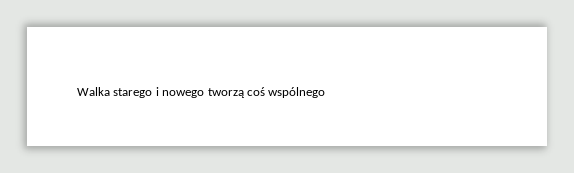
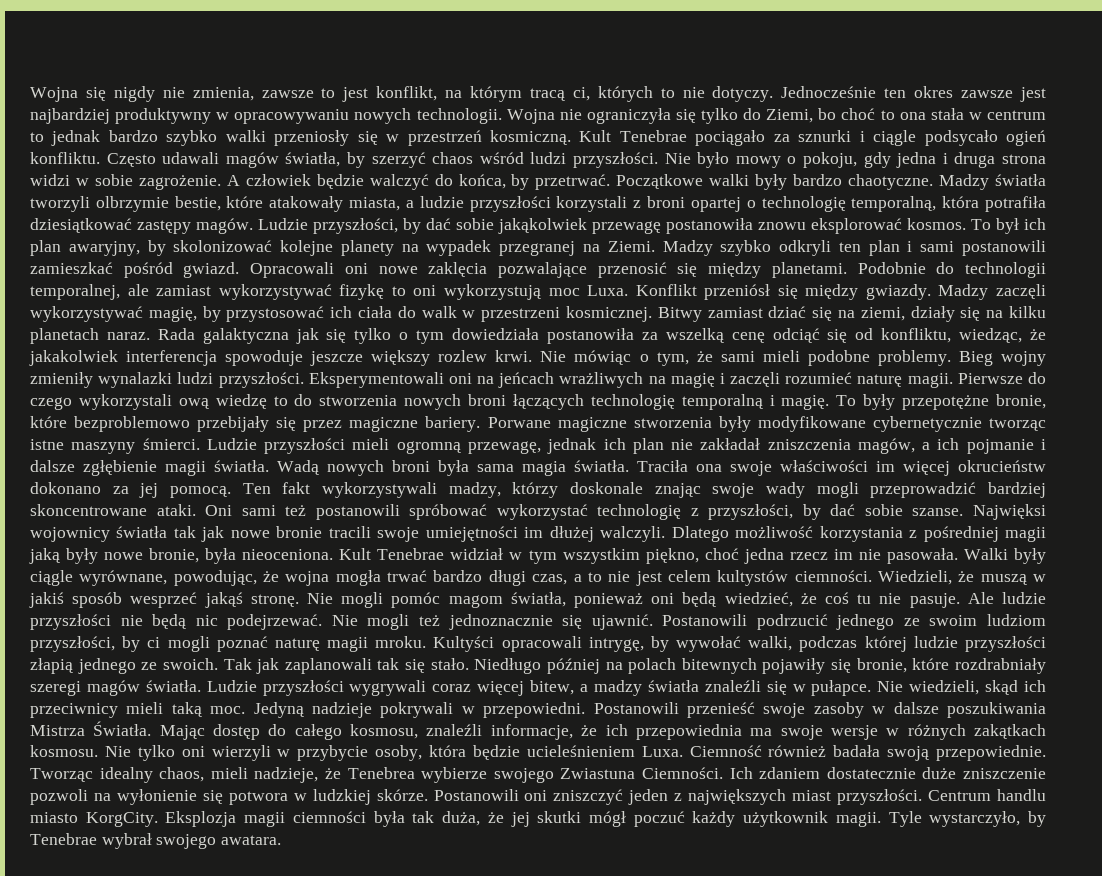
- Walka starego i nowego tworzą coś wspólnego
+ Wojna się nigdy nie zmienia, zawsze to jest konflikt, na którym tracą ci, których to nie dotyczy. Jednocześnie ten okres zawsze jest najbardziej produktywny w opracowywaniu nowych technologii. Wojna nie ograniczyła się tylko do Ziemi, bo choć to ona stała w centrum to jednak bardzo szybko walki przeniosły się w przestrzeń kosmiczną. Kult Tenebrae pociągało za sznurki i ciągle podsycało ogień konfliktu. Często udawali magów światła, by szerzyć chaos wśród ludzi przyszłości. Nie było mowy o pokoju, gdy jedna i druga strona widzi w sobie zagrożenie. A człowiek będzie walczyć do końca, by przetrwać. Początkowe walki były bardzo chaotyczne. Madzy światła tworzyli olbrzymie bestie, które atakowały miasta, a ludzie przyszłości korzystali z broni opartej o technologię temporalną, która potrafiła dziesiątkować zastępy magów. Ludzie przyszłości, by dać sobie jakąkolwiek przewagę postanowiła znowu eksplorować kosmos. To był ich plan awaryjny, by skolonizować kolejne planety na wypadek przegranej na Ziemi. Madzy szybko odkryli ten plan i sami postanowili zamieszkać pośród gwiazd. Opracowali oni nowe zaklęcia pozwalające przenosić się między planetami. Podobnie do technologii temporalnej, ale zamiast wykorzystywać fizykę to oni wykorzystują moc Luxa. Konflikt przeniósł się między gwiazdy. Madzy zaczęli wykorzystywać magię, by przystosować ich ciała do walk w przestrzeni kosmicznej. Bitwy zamiast dziać się na ziemi, działy się na kilku planetach naraz. Rada galaktyczna jak się tylko o tym dowiedziała postanowiła za wszelką cenę odciąć się od konfliktu, wiedząc, że jakakolwiek interferencja spowoduje jeszcze większy rozlew krwi. Nie mówiąc o tym, że sami mieli podobne problemy. Bieg wojny zmieniły wynalazki ludzi przyszłości. Eksperymentowali oni na jeńcach wrażliwych na magię i zaczęli rozumieć naturę magii. Pierwsze do czego wykorzystali ową wiedzę to do stworzenia nowych broni łączących technologię temporalną i magię. To były przepotężne bronie, które bezproblemowo przebijały się przez magiczne bariery. Porwane magiczne stworzenia były modyfikowane cybernetycznie tworząc istne maszyny śmierci. Ludzie przyszłości mieli ogromną przewagę, jednak ich plan nie zakładał zniszczenia magów, a ich pojmanie i dalsze zgłębienie magii światła. Wadą nowych broni była sama magia światła. Traciła ona swoje właściwości im więcej okrucieństw dokonano za jej pomocą. Ten fakt wykorzystywali madzy, którzy doskonale znając swoje wady mogli przeprowadzić bardziej skoncentrowane ataki. Oni sami też postanowili spróbować wykorzystać technologię z przyszłości, by dać sobie szanse. Najwięksi wojownicy światła tak jak nowe bronie tracili swoje umiejętności im dłużej walczyli. Dlatego możliwość korzystania z pośredniej magii jaką były nowe bronie, była nieoceniona. Kult Tenebrae widział w tym wszystkim piękno, choć jedna rzecz im nie pasowała. Walki były ciągle wyrównane, powodując, że wojna mogła trwać bardzo długi czas, a to nie jest celem kultystów ciemności. Wiedzieli, że muszą w jakiś sposób wesprzeć jakąś stronę. Nie mogli pomóc magom światła, ponieważ oni będą wiedzieć, że coś tu nie pasuje. Ale ludzie przyszłości nie będą nic podejrzewać. Nie mogli też jednoznacznie się ujawnić. Postanowili podrzucić jednego ze swoim ludziom przyszłości, by ci mogli poznać naturę magii mroku. Kultyści opracowali intrygę, by wywołać walki, podczas której ludzie przyszłości złapią jednego ze swoich. Tak jak zaplanowali tak się stało. Niedługo później na polach bitewnych pojawiły się bronie, które rozdrabniały szeregi magów światła. Ludzie przyszłości wygrywali coraz więcej bitew, a madzy światła znaleźli się w pułapce. Nie wiedzieli, skąd ich przeciwnicy mieli taką moc. Jedyną nadzieje pokrywali w przepowiedni. Postanowili przenieść swoje zasoby w dalsze poszukiwania Mistrza Światła. Mając dostęp do całego kosmosu, znaleźli informacje, że ich przepowiednia ma swoje wersje w różnych zakątkach kosmosu. Nie tylko oni wierzyli w przybycie osoby, która będzie ucieleśnieniem Luxa. Ciemność również badała swoją przepowiednie. Tworząc idealny chaos, mieli nadzieje, że Tenebrea wybierze swojego Zwiastuna Ciemności. Ich zdaniem dostatecznie duże zniszczenie pozwoli na wyłonienie się potwora w ludzkiej skórze. Postanowili oni zniszczyć jeden z największych miast przyszłości. Centrum handlu miasto KorgCity. Eksplozja magii ciemności była tak duża, że jej skutki mógł poczuć każdy użytkownik magii. Tyle wystarczyło, by Tenebrae wybrał swojego awatara.

